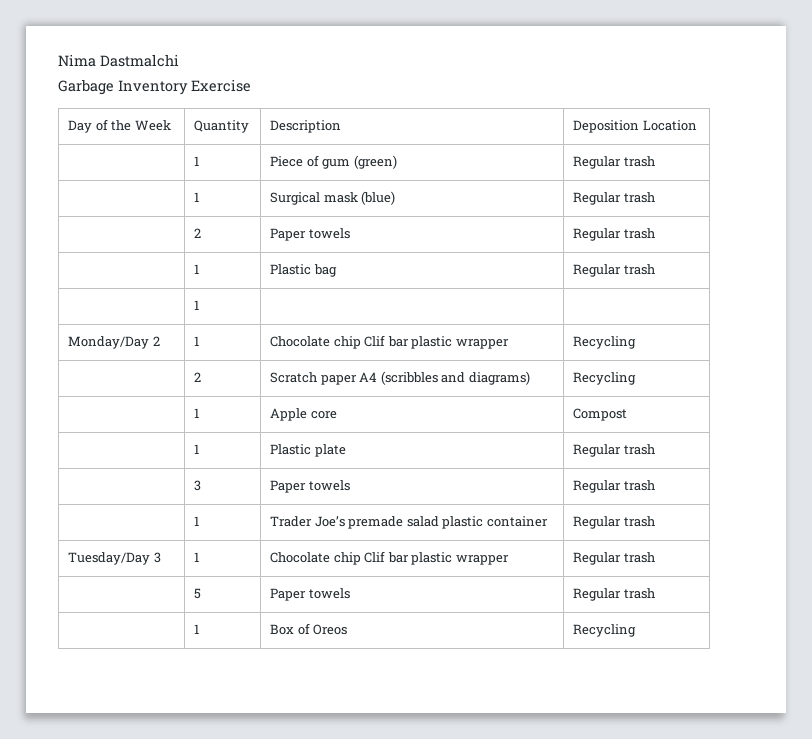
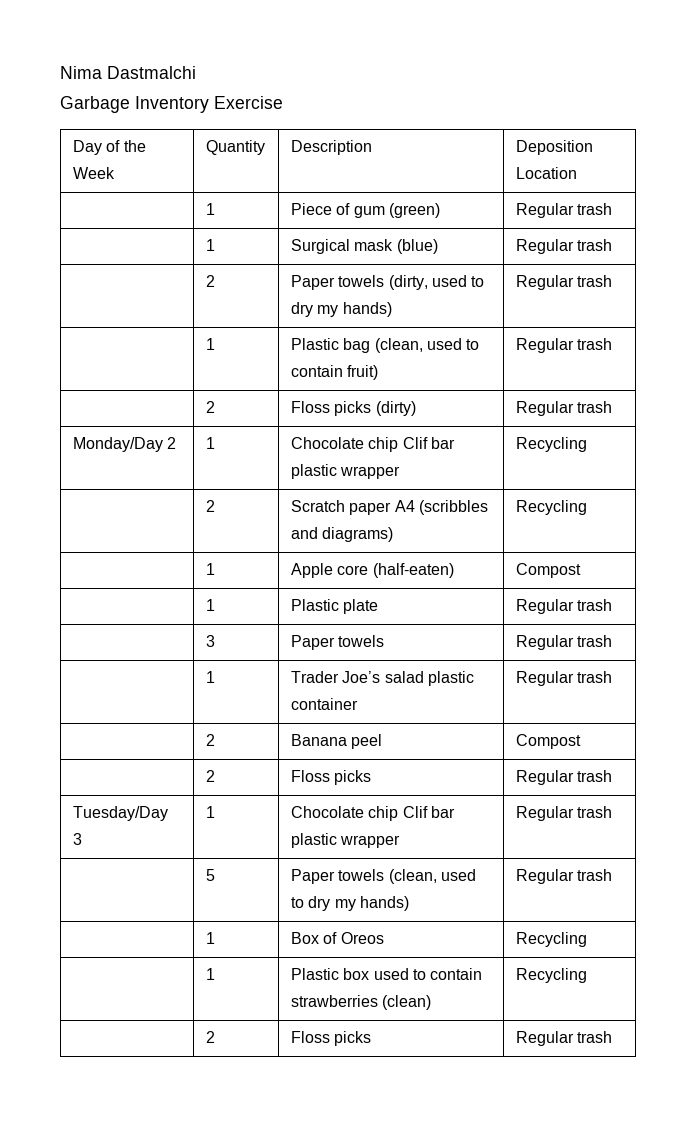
- | 2 | Paper towels | Regular trash
+ | 2 | Paper towels (dirty, used to dry my hands) | Regular trash
- | 1 | Plastic bag | Regular trash
- | 1 | |
+ | 1 | Plastic bag (clean, used to contain fruit) | Regular trash
+ | 2 | Floss picks (dirty) | Regular trash
- | 1 | Apple core | Compost
+ | 1 | Apple core (half-eaten) | Compost
- | 1 | Trader Joe’s premade salad plastic container | Regular trash
+ | 1 | Trader Joe’s salad plastic container | Regular trash
+ | 2 | Banana peel | Compost
+ | 2 | Floss picks | Regular trash
- | 5 | Paper towels | Regular trash
+ | 5 | Paper towels (clean, used to dry my hands) | Regular trash
+ | 1 | Plastic box used to contain strawberries (clean) | Recycling
+ | 2 | Floss picks | Regular trash

